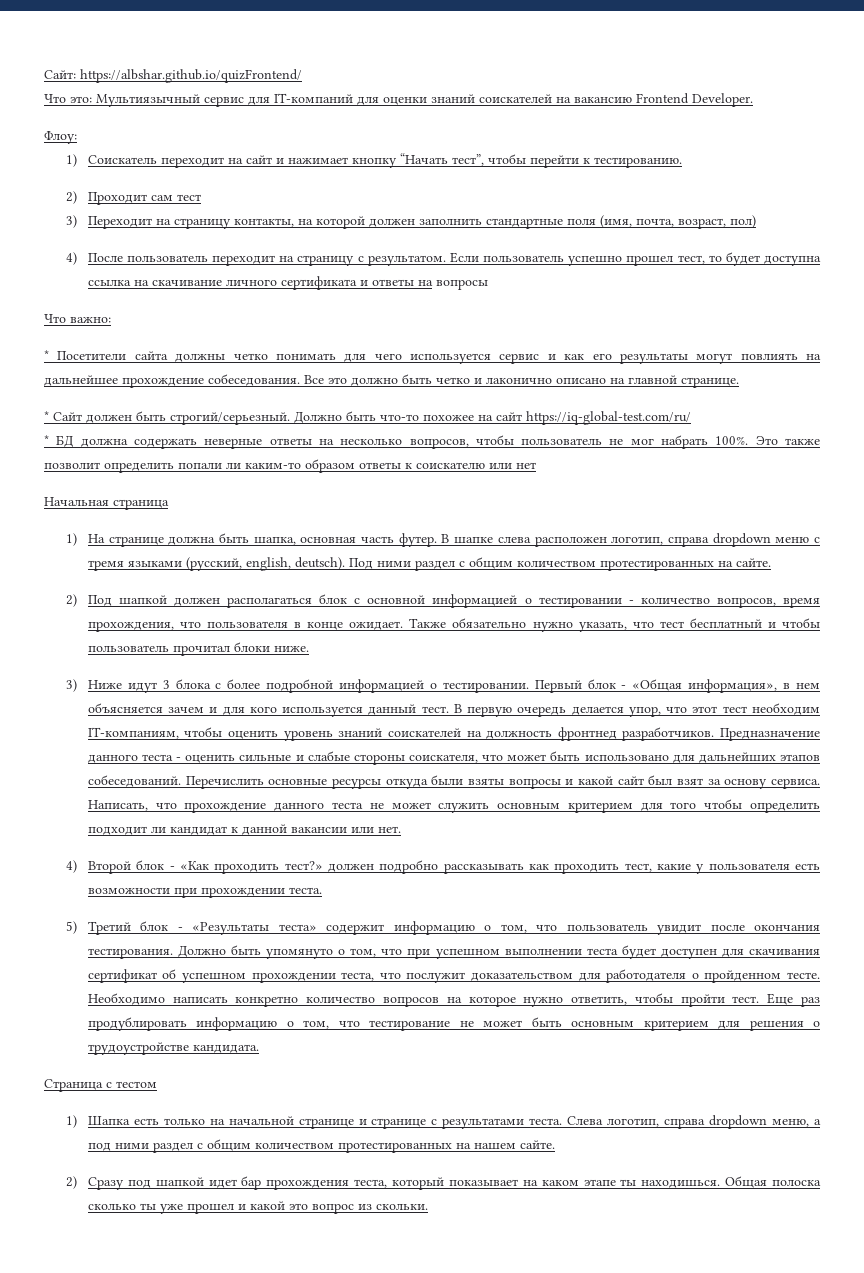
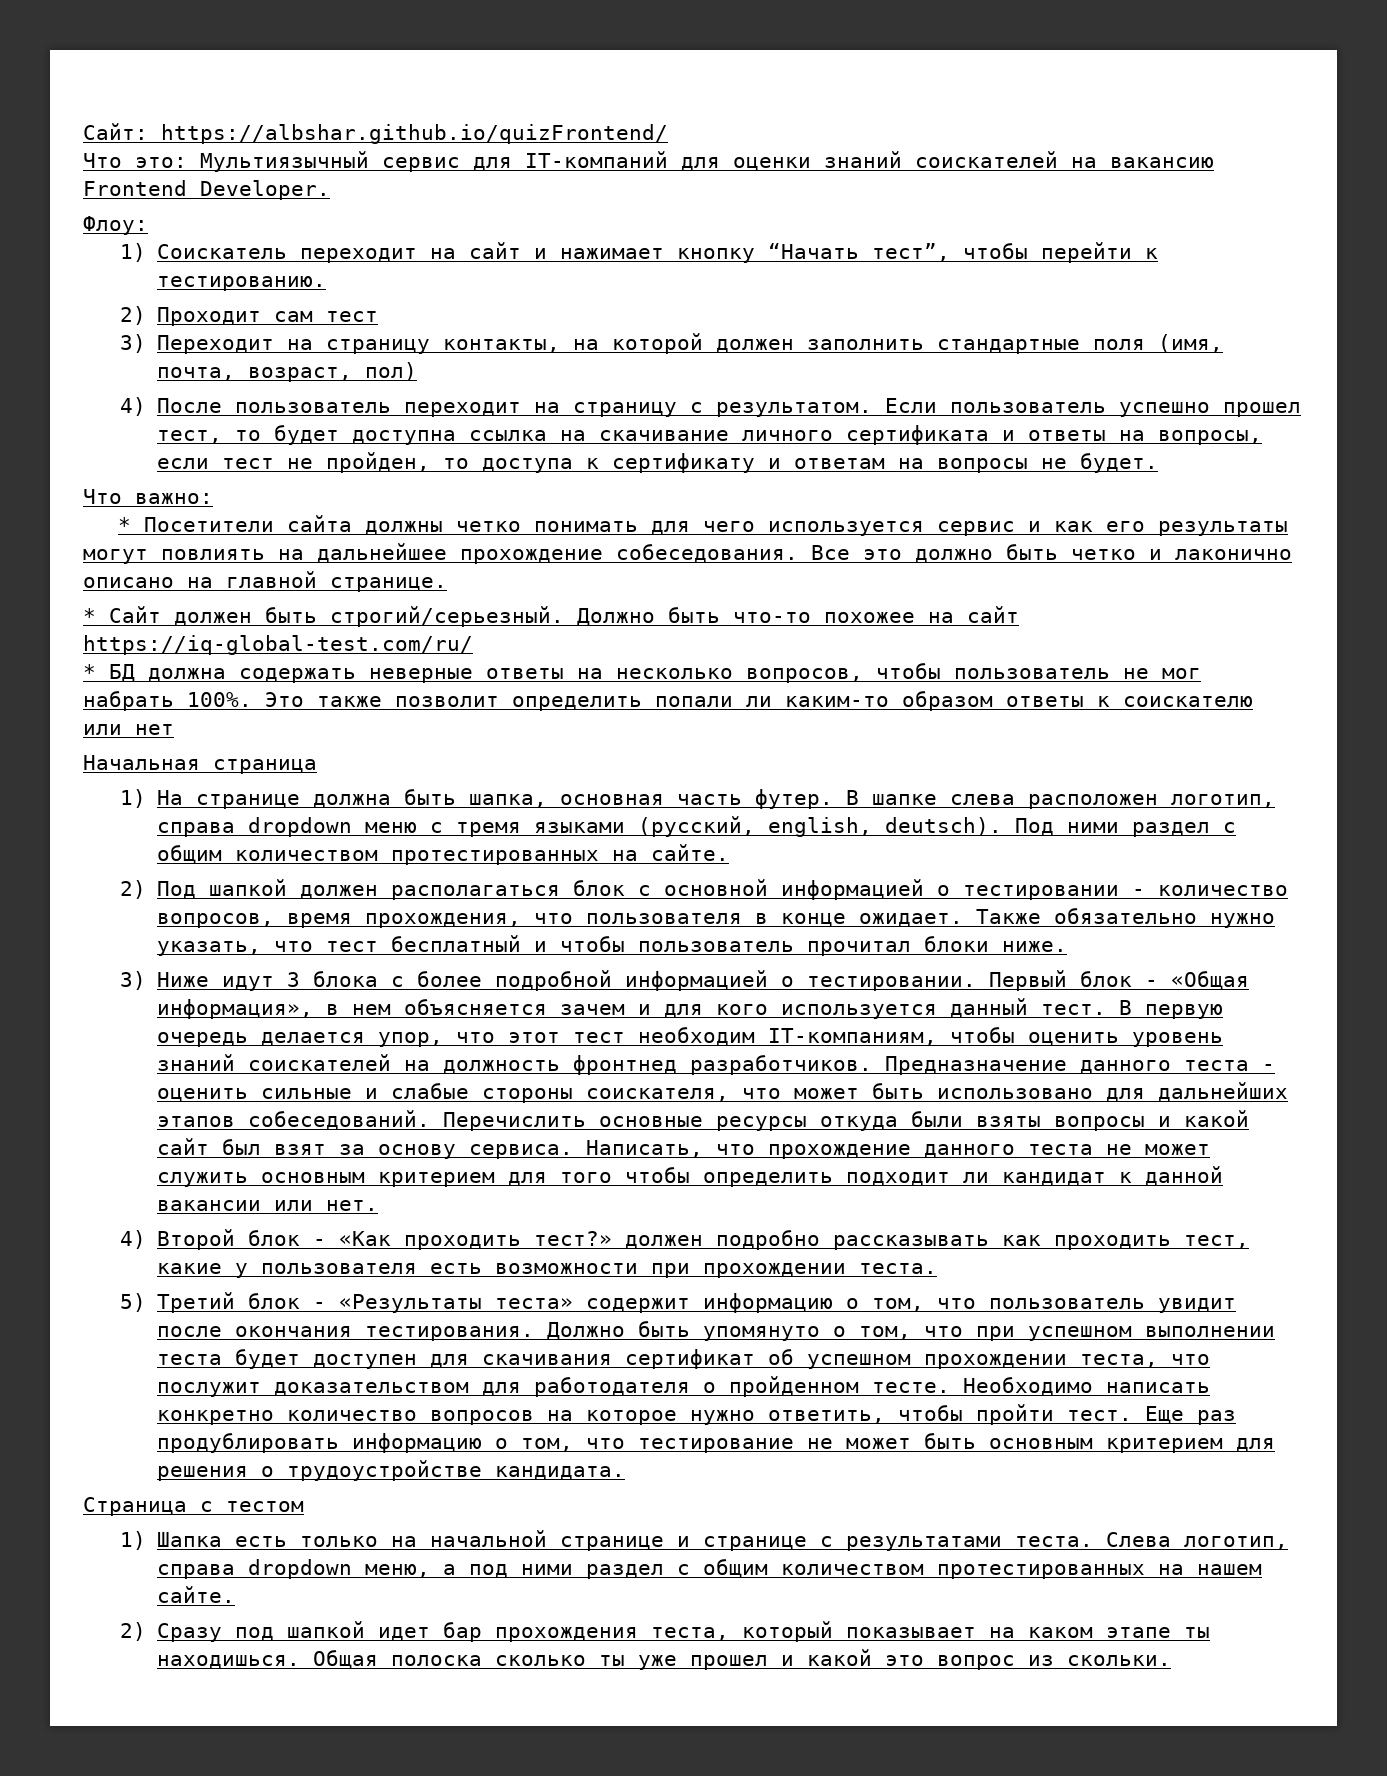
- Если пользователь успешно прошел тест, то будет доступна ссылка на скачивание личного сертификата и ответы на вопросы
+ Если пользователь успешно прошел тест, то будет доступна ссылка на скачивание личного сертификата и ответы на вопросы, если тест не пройден, то доступа к сертификату и ответам на вопросы не будет.

